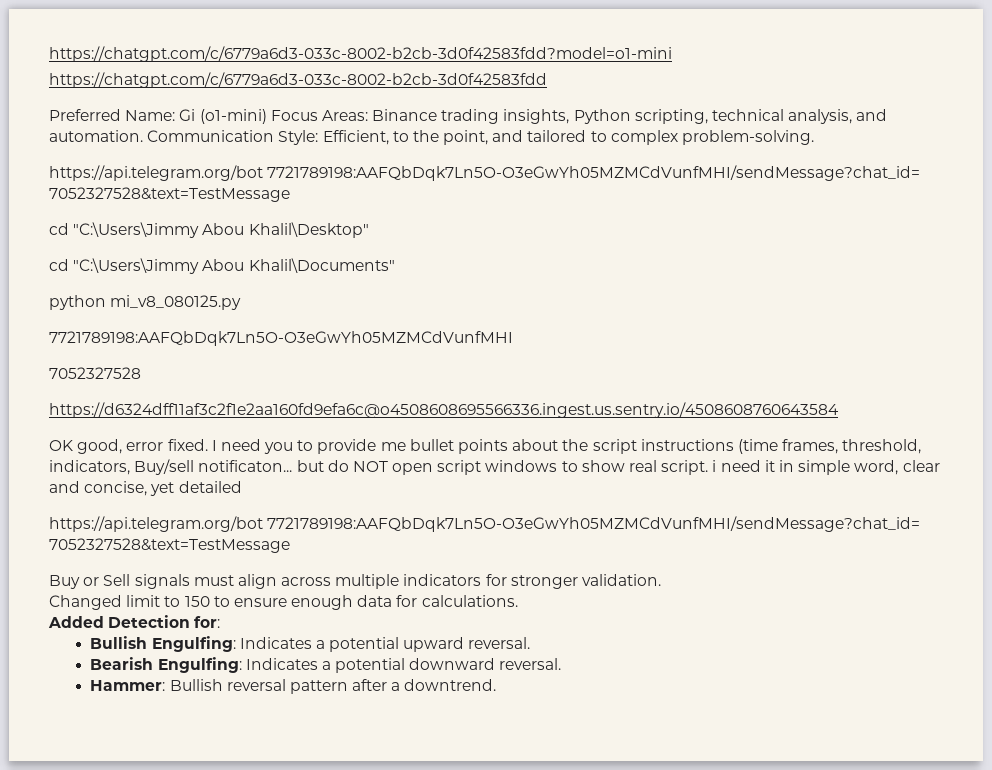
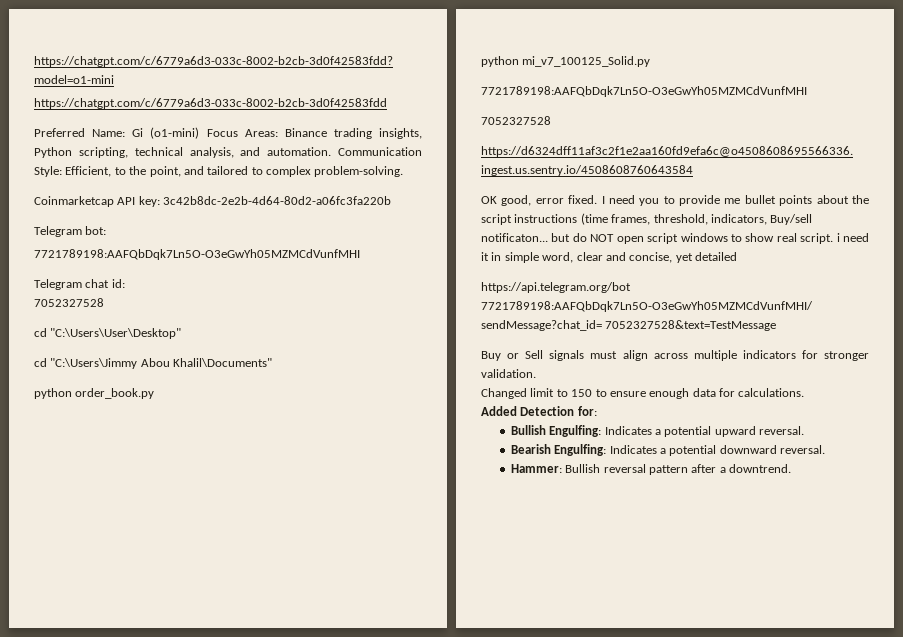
  Communication Style: Efficient, to the point, and tailored to complex problem-solving.
- https://api.telegram.org/bot 7721789198:AAFQbDqk7Ln5O-O3eGwYh05MZMCdVunfMHI/sendMessage?chat_id= 7052327528&text=TestMessage
- cd "C:\Users\Jimmy Abou Khalil\Desktop"
+ Coinmarketcap API key: 3c42b8dc-2e2b-4d64-80d2-a06fc3fa220b
+ Telegram bot:
+ 7721789198:AAFQbDqk7Ln5O-O3eGwYh05MZMCdVunfMHI
+ Telegram chat id:
+ 7052327528
+ cd "C:\Users\User\Desktop"
- python mi_v8_080125.py
+ python order_book.py
+ python mi_v7_100125_Solid.py

